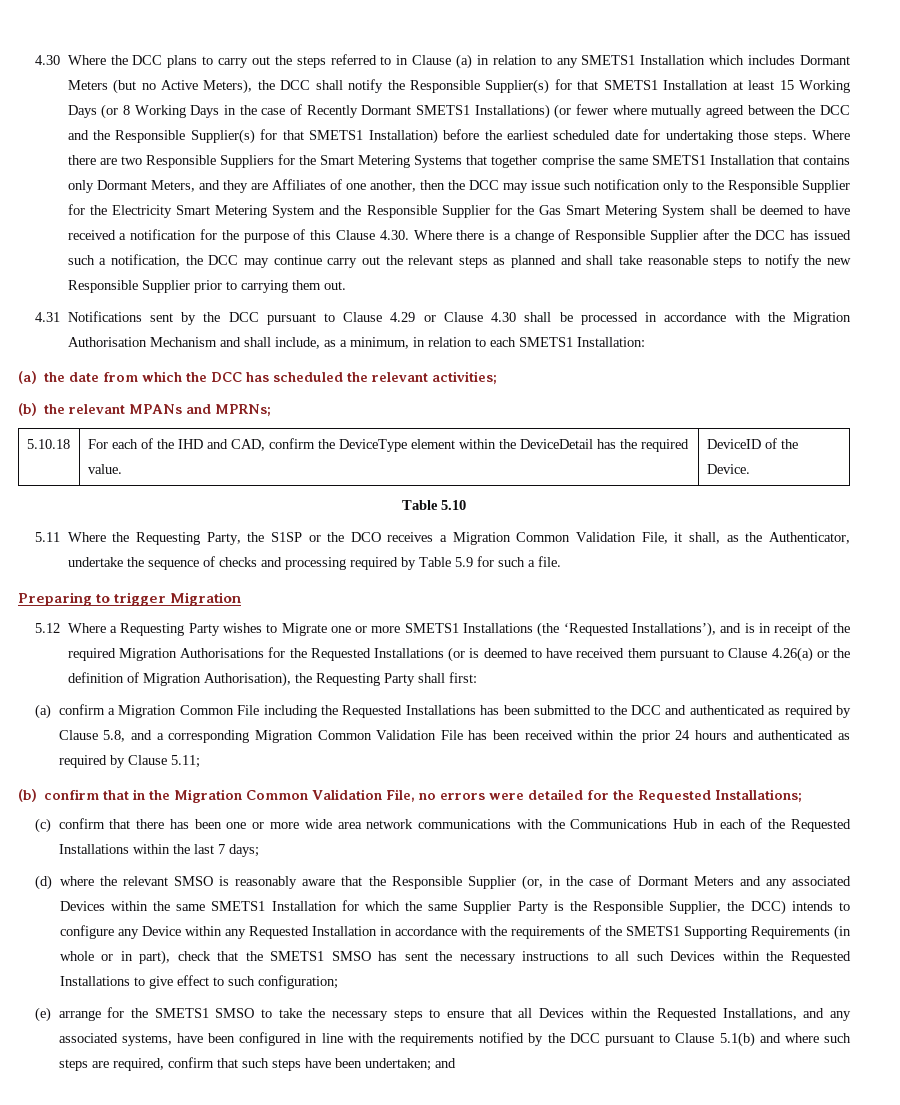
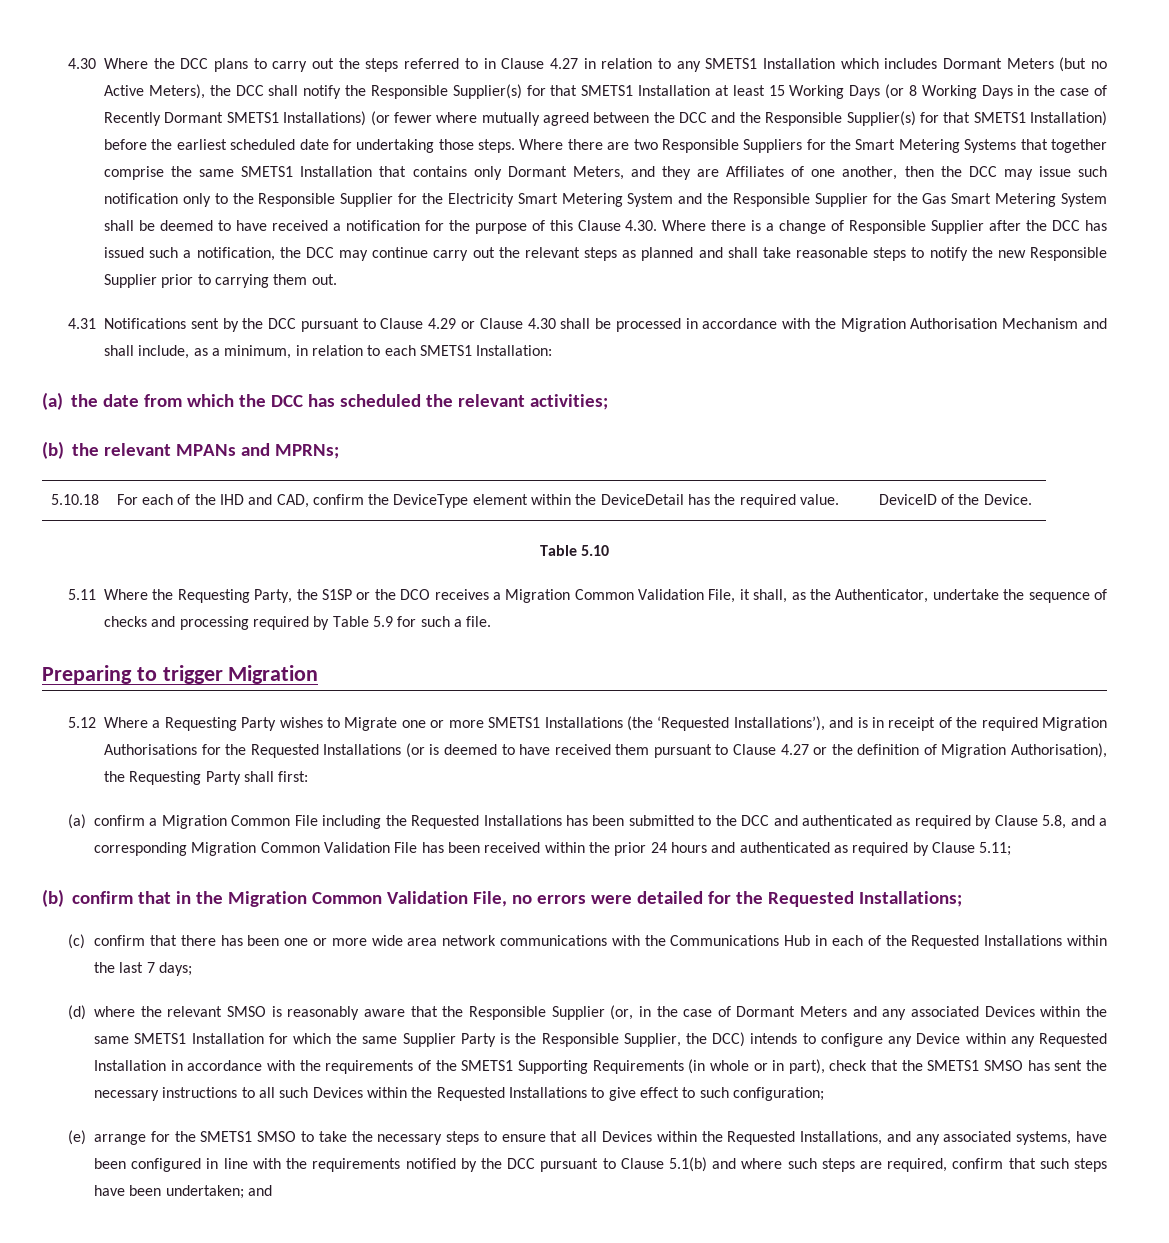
- 4.30 Where the DCC plans to carry out the steps referred to in Clause (a) in relation to any SMETS1 Installation which includes Dormant Meters (but no Active Meters), the DCC shall notify the Responsible Supplier(s) for that SMETS1 Installation at least 15 Working Days (or 8 Working Days in the case of Recently Dormant SMETS1 Installations) (or fewer where mutually agreed between the DCC and the Responsible Supplier(s) for that SMETS1 Installation) before the earliest scheduled date for undertaking those steps.
+ 4.30 Where the DCC plans to carry out the steps referred to in Clause 4.27 in relation to any SMETS1 Installation which includes Dormant Meters (but no Active Meters), the DCC shall notify the Responsible Supplier(s) for that SMETS1 Installation at least 15 Working Days (or 8 Working Days in the case of Recently Dormant SMETS1 Installations) (or fewer where mutually agreed between the DCC and the Responsible Supplier(s) for that SMETS1 Installation) before the earliest scheduled date for undertaking those steps.
- 5.12 Where a Requesting Party wishes to Migrate one or more SMETS1 Installations (the ‘Requested Installations’), and is in receipt of the required Migration Authorisations for the Requested Installations (or is deemed to have received them pursuant to Clause 4.26(a) or the definition of Migration Authorisation), the Requesting Party shall first:
+ 5.12 Where a Requesting Party wishes to Migrate one or more SMETS1 Installations (the ‘Requested Installations’), and is in receipt of the required Migration Authorisations for the Requested Installations (or is deemed to have received them pursuant to Clause 4.27 or the definition of Migration Authorisation), the Requesting Party shall first:

